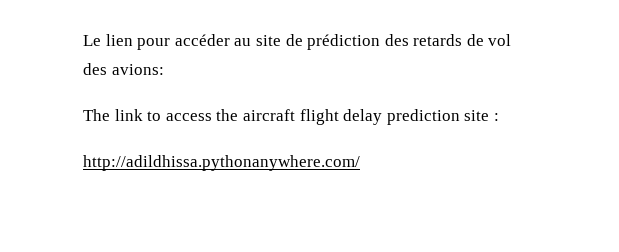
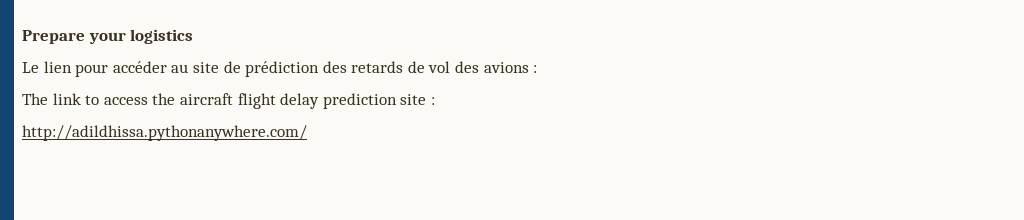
+ Prepare your logistics
- Le lien pour accéder au site de prédiction des retards de vol des avions:
+ Le lien pour accéder au site de prédiction des retards de vol des avions :

